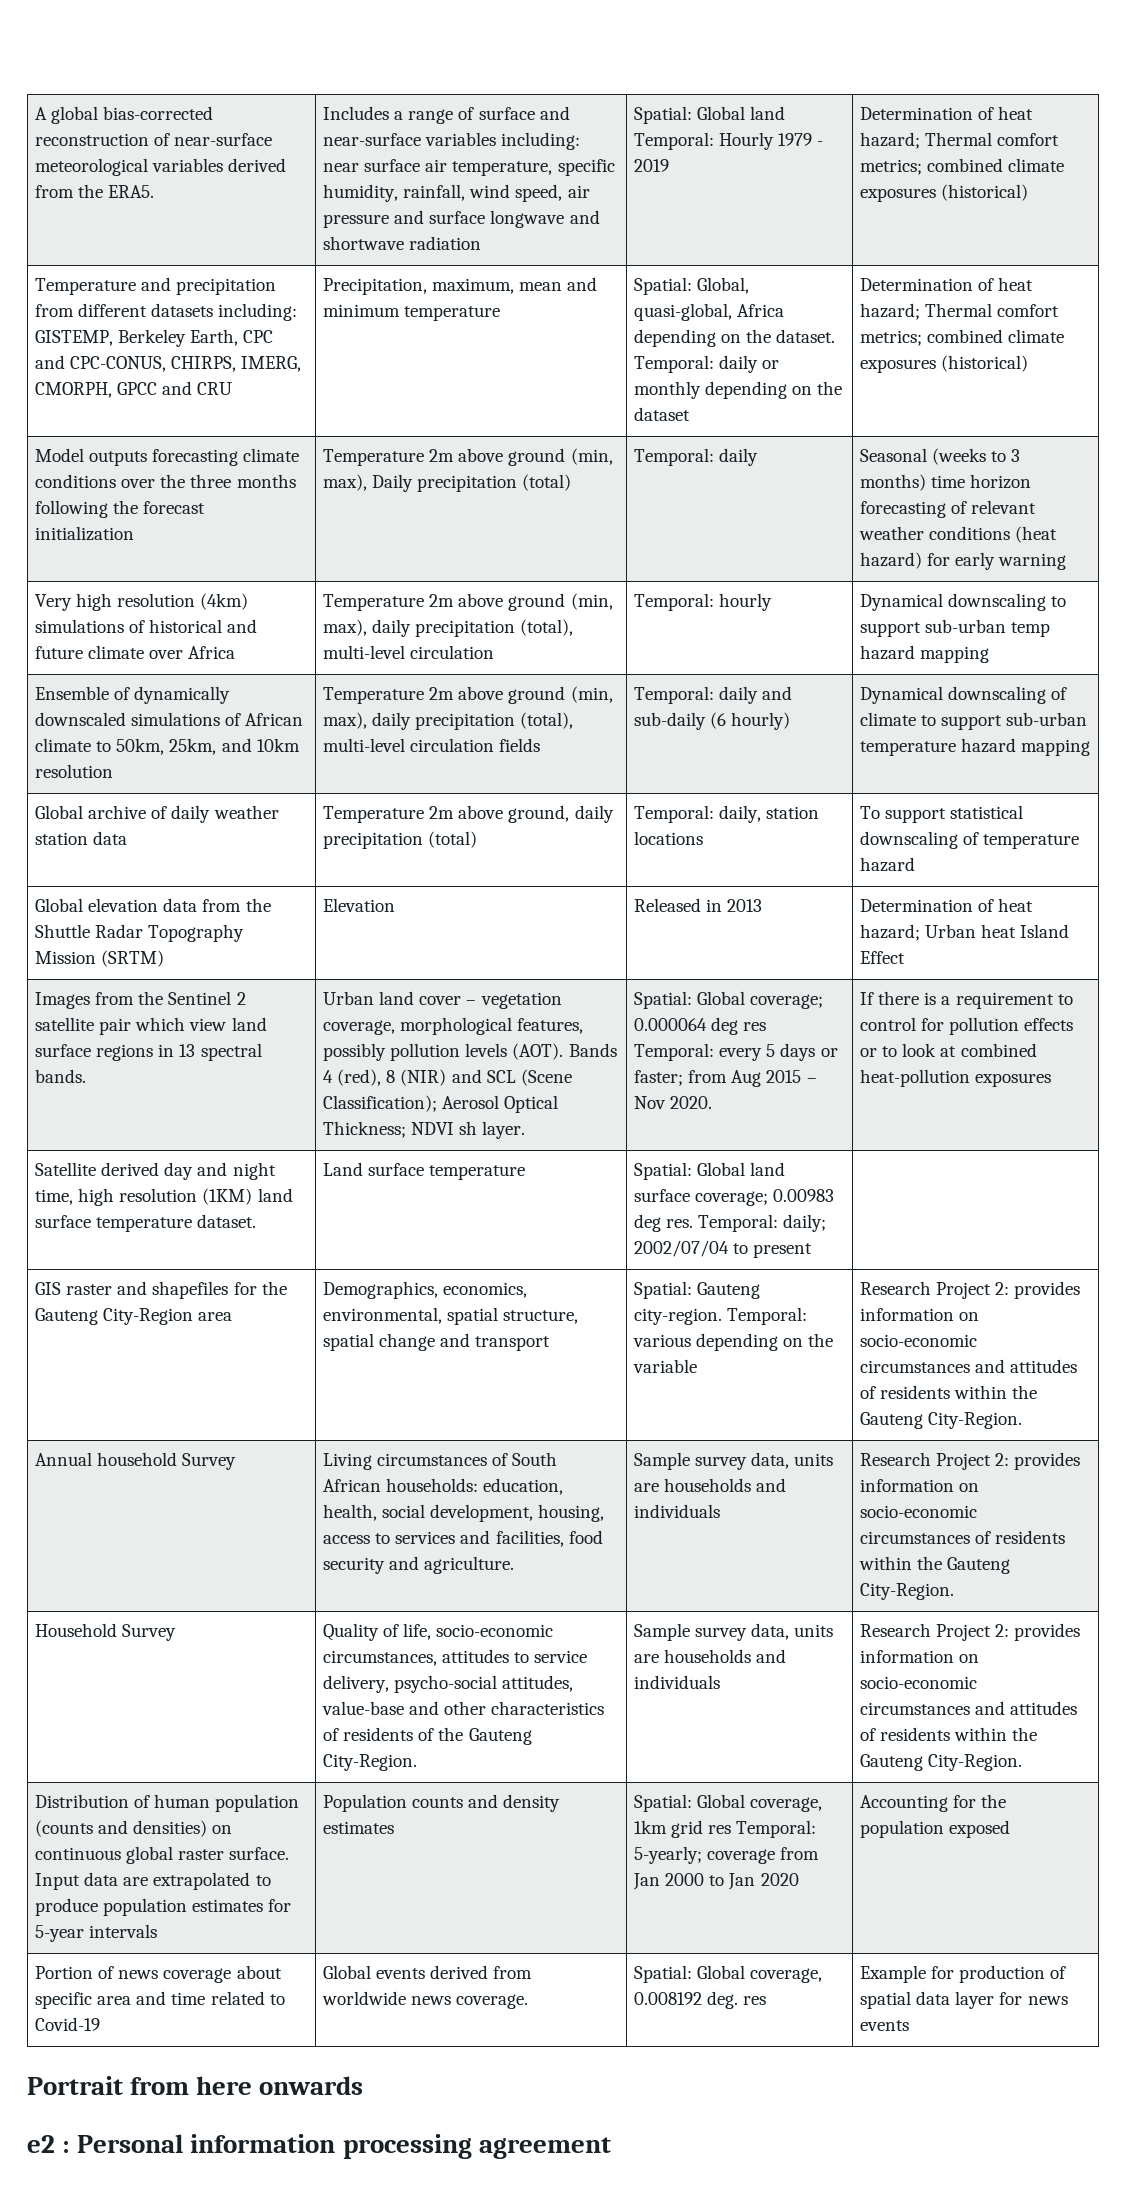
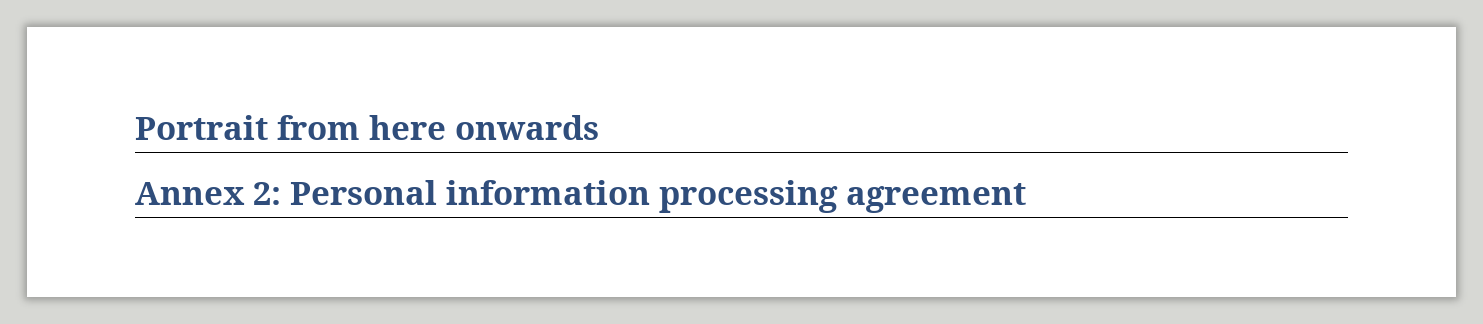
- A global bias-corrected reconstruction of near-surface meteorological variables derived from the ERA5. | Includes a range of surface and near-surface variables including: near surface air temperature, specific humidity, rainfall, wind speed, air pressure and surface longwave and shortwave radiation | Spatial: Global land Temporal: Hourly 1979 - 2019 | Determination of heat hazard; Thermal comfort metrics; combined climate exposures (historical)
- Temperature and precipitation from different datasets including: GISTEMP, Berkeley Earth, CPC and CPC-CONUS, CHIRPS, IMERG, CMORPH, GPCC and CRU | Precipitation, maximum, mean and minimum temperature | Spatial: Global, quasi-global, Africa depending on the dataset. Temporal: daily or monthly depending on the dataset | Determination of heat hazard; Thermal comfort metrics; combined climate exposures (historical)
- Model outputs forecasting climate conditions over the three months following the forecast initialization | Temperature 2m above ground (min, max), Daily precipitation (total) | Temporal: daily | Seasonal (weeks to 3 months) time horizon forecasting of relevant weather conditions (heat hazard) for early warning
- Very high resolution (4km) simulations of historical and future climate over Africa | Temperature 2m above ground (min, max), daily precipitation (total), multi-level circulation | Temporal: hourly | Dynamical downscaling to support sub-urban temp hazard mapping
- Ensemble of dynamically downscaled simulations of African climate to 50km, 25km, and 10km resolution | Temperature 2m above ground (min, max), daily precipitation (total), multi-level circulation fields | Temporal: daily and sub-daily (6 hourly) | Dynamical downscaling of climate to support sub-urban temperature hazard mapping
- Global archive of daily weather station data | Temperature 2m above ground, daily precipitation (total) | Temporal: daily, station locations | To support statistical downscaling of temperature hazard
- Global elevation data from the Shuttle Radar Topography Mission (SRTM) | Elevation | Released in 2013 | Determination of heat hazard; Urban heat Island Effect
- Images from the Sentinel 2 satellite pair which view land surface regions in 13 spectral bands. | Urban land cover – vegetation coverage, morphological features, possibly pollution levels (AOT). Bands 4 (red), 8 (NIR) and SCL (Scene Classification); Aerosol Optical Thickness; NDVI sh layer. | Spatial: Global coverage; 0.000064 deg res Temporal: every 5 days or faster; from Aug 2015 – Nov 2020. | If there is a requirement to control for pollution effects or to look at combined heat-pollution exposures
- Satellite derived day and night time, high resolution (1KM) land surface temperature dataset. | Land surface temperature | Spatial: Global land surface coverage; 0.00983 deg res. Temporal: daily; 2002/07/04 to present |
- GIS raster and shapefiles for the Gauteng City-Region area | Demographics, economics, environmental, spatial structure, spatial change and transport | Spatial: Gauteng city-region. Temporal: various depending on the variable | Research Project 2: provides information on socio-economic circumstances and attitudes of residents within the Gauteng City-Region.
- Annual household Survey | Living circumstances of South African households: education, health, social development, housing, access to services and facilities, food security and agriculture. | Sample survey data, units are households and individuals | Research Project 2: provides information on socio-economic circumstances of residents within the Gauteng City-Region.
- Household Survey | Quality of life, socio-economic circumstances, attitudes to service delivery, psycho-social attitudes, value-base and other characteristics of residents of the Gauteng City-Region. | Sample survey data, units are households and individuals | Research Project 2: provides information on socio-economic circumstances and attitudes of residents within the Gauteng City-Region.
- Distribution of human population (counts and densities) on continuous global raster surface. Input data are extrapolated to produce population estimates for 5-year intervals | Population counts and density estimates | Spatial: Global coverage, 1km grid res Temporal: 5-yearly; coverage from Jan 2000 to Jan 2020 | Accounting for the population exposed
- Portion of news coverage about specific area and time related to Covid-19 | Global events derived from worldwide news coverage. | Spatial: Global coverage, 0.008192 deg. res | Example for production of spatial data layer for news events
- e2 : Personal information processing agreement
+ Annex 2: Personal information processing agreement

